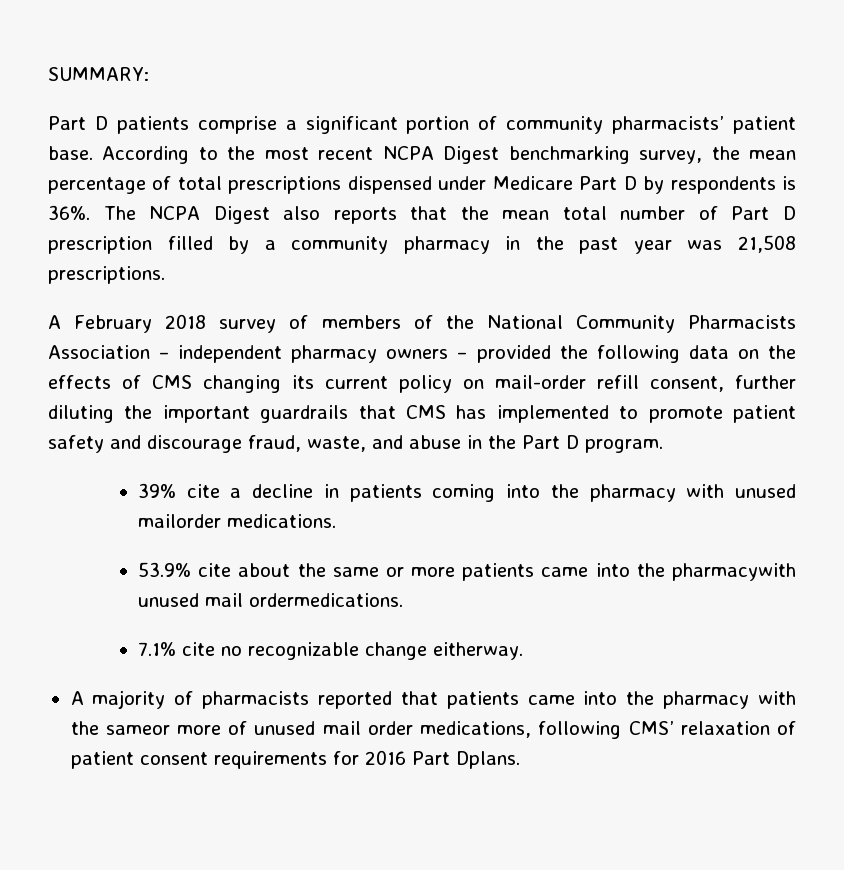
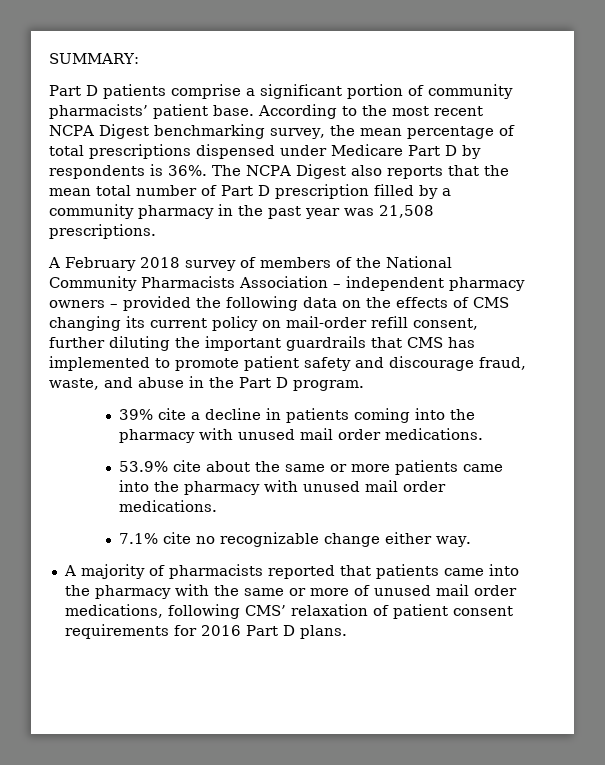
- 39% cite a decline in patients coming into the pharmacy with unused mailorder medications.
+ 39% cite a decline in patients coming into the pharmacy with unused mail order medications.
- 53.9% cite about the same or more patients came into the pharmacywith unused mail ordermedications.
+ 53.9% cite about the same or more patients came into the pharmacy with unused mail order medications.
- 7.1% cite no recognizable change eitherway.
+ 7.1% cite no recognizable change either way.
- A majority of pharmacists reported that patients came into the pharmacy with the sameor more of unused mail order medications, following CMS’ relaxation of patient consent requirements for 2016 Part Dplans.
+ A majority of pharmacists reported that patients came into the pharmacy with the same or more of unused mail order medications, following CMS’ relaxation of patient consent requirements for 2016 Part D plans.

